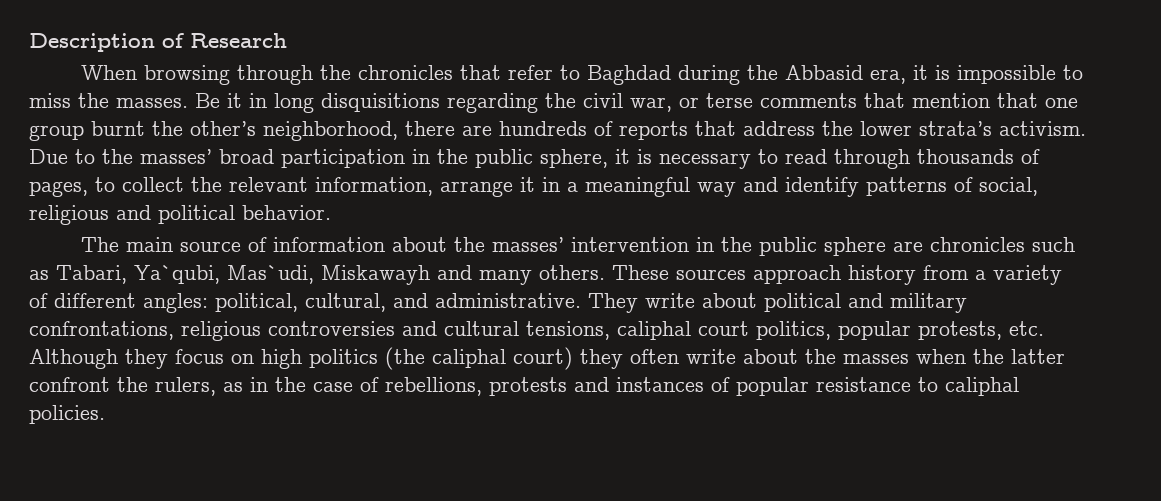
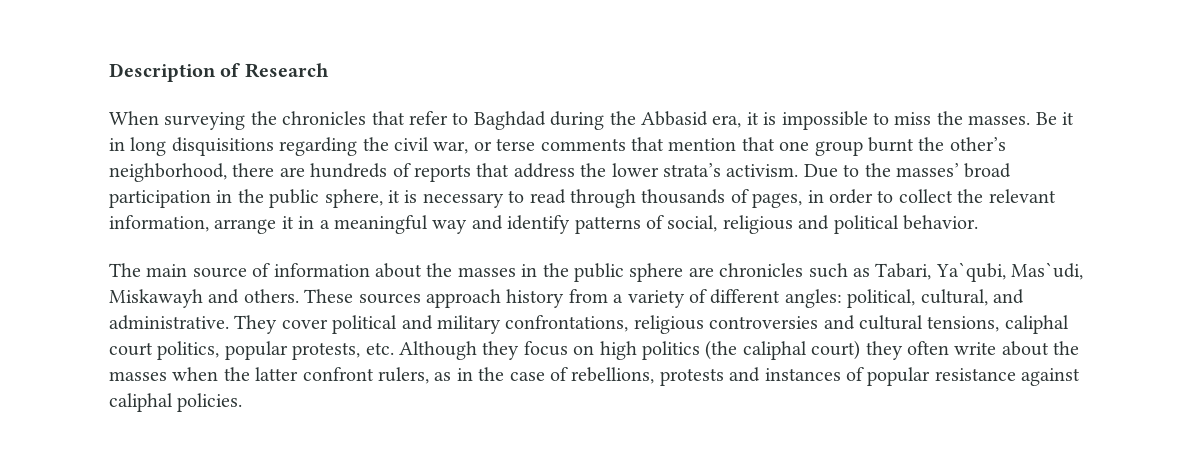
- When browsing through the chronicles that refer to Baghdad during the Abbasid era, it is impossible to miss the masses.
+ When surveying the chronicles that refer to Baghdad during the Abbasid era, it is impossible to miss the masses.
- Due to the masses’ broad participation in the public sphere, it is necessary to read through thousands of pages, to collect the relevant information, arrange it in a meaningful way and identify patterns of social, religious and political behavior.
+ Due to the masses’ broad participation in the public sphere, it is necessary to read through thousands of pages, in order to collect the relevant information, arrange it in a meaningful way and identify patterns of social, religious and political behavior.
- The main source of information about the masses’ intervention in the public sphere are chronicles such as Tabari, Ya`qubi, Mas`udi, Miskawayh and many others.
+ The main source of information about the masses in the public sphere are chronicles such as Tabari, Ya`qubi, Mas`udi, Miskawayh and others.
- They write about political and military confrontations, religious controversies and cultural tensions, caliphal court politics, popular protests, etc. Although they focus on high politics (the caliphal court) they often write about the masses when the latter confront the rulers, as in the case of rebellions, protests and instances of popular resistance to caliphal policies.
+ They cover political and military confrontations, religious controversies and cultural tensions, caliphal court politics, popular protests, etc. Although they focus on high politics (the caliphal court) they often write about the masses when the latter confront rulers, as in the case of rebellions, protests and instances of popular resistance against caliphal policies.

